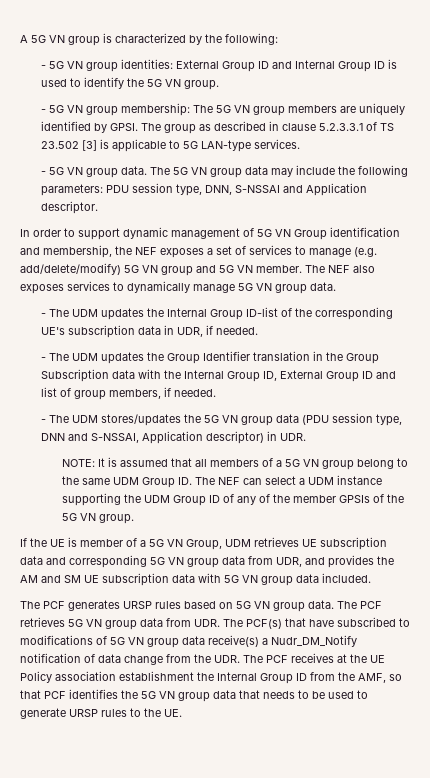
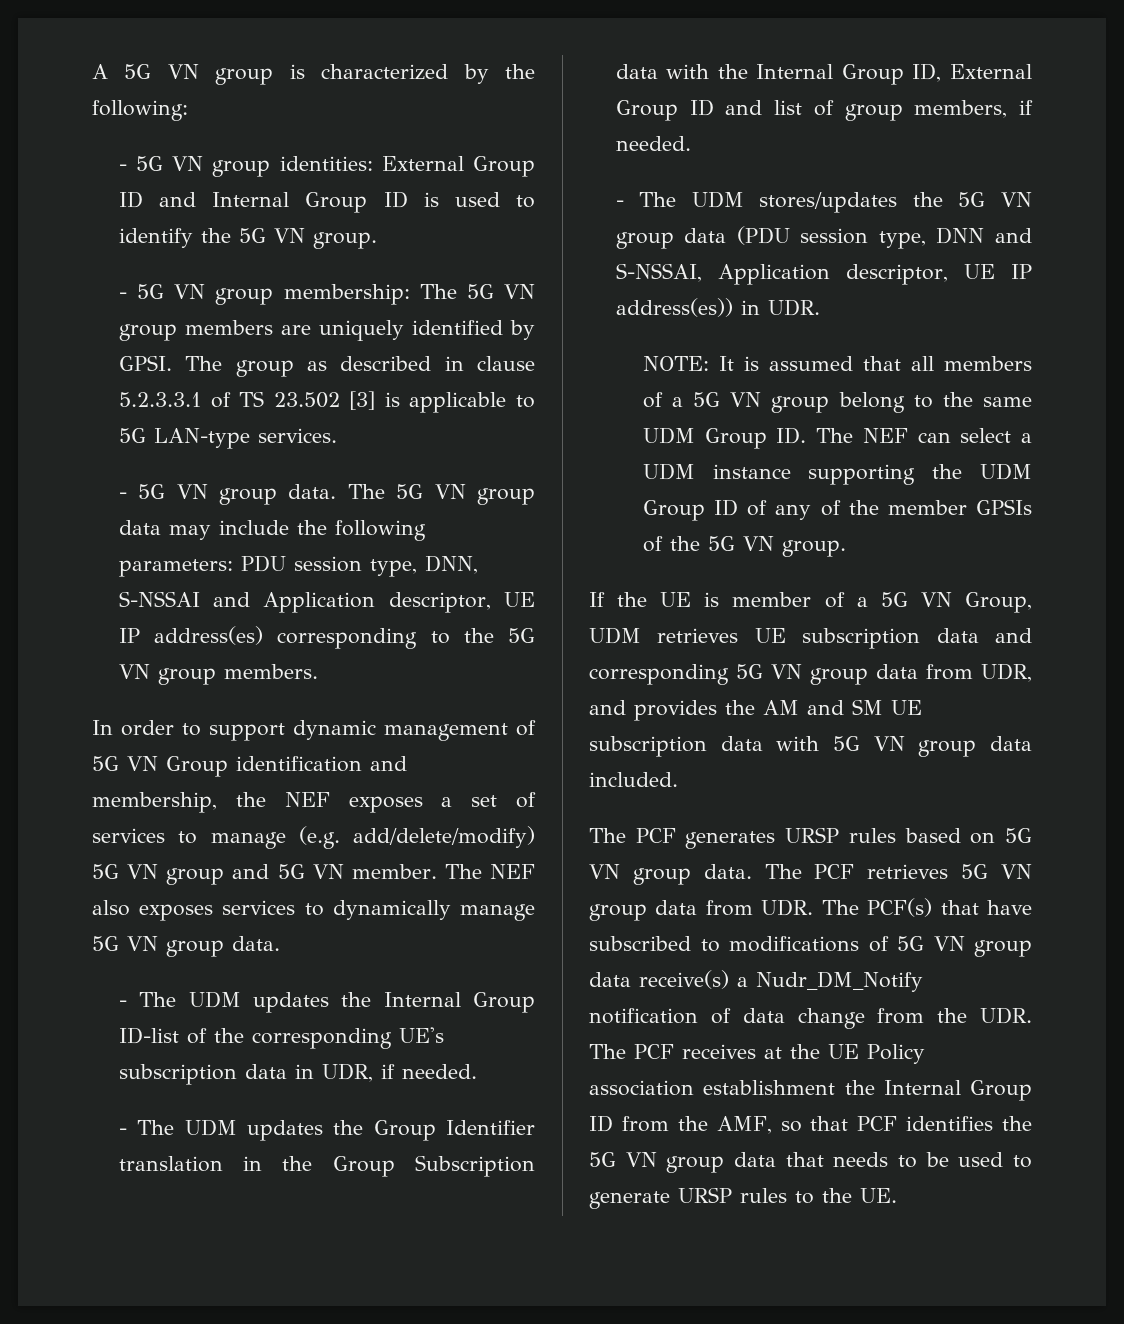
- The 5G VN group data may include the following parameters: PDU session type, DNN, S-NSSAI and Application descriptor.
+ The 5G VN group data may include the following parameters: PDU session type, DNN, S-NSSAI and Application descriptor, UE IP address(es) corresponding to the 5G VN group members.
- - The UDM stores/updates the 5G VN group data (PDU session type, DNN and S-NSSAI, Application descriptor) in UDR.
+ - The UDM stores/updates the 5G VN group data (PDU session type, DNN and S-NSSAI, Application descriptor, UE IP address(es)) in UDR.

